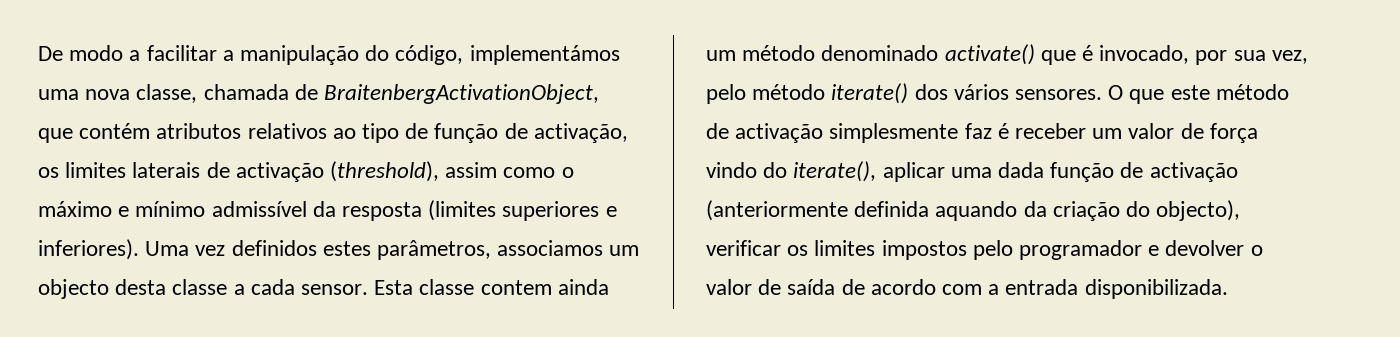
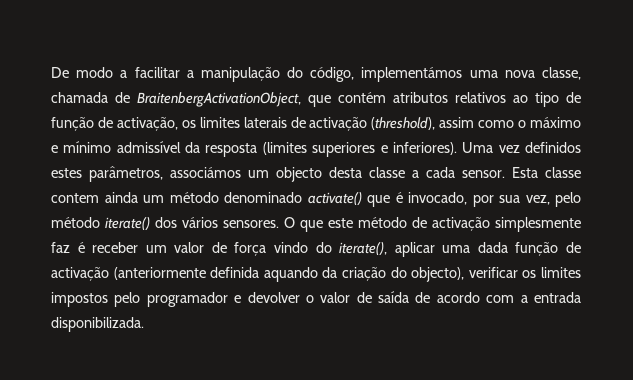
- Uma vez definidos estes parâmetros, associamos um objecto desta classe a cada sensor.
+ Uma vez definidos estes parâmetros, associámos um objecto desta classe a cada sensor.

